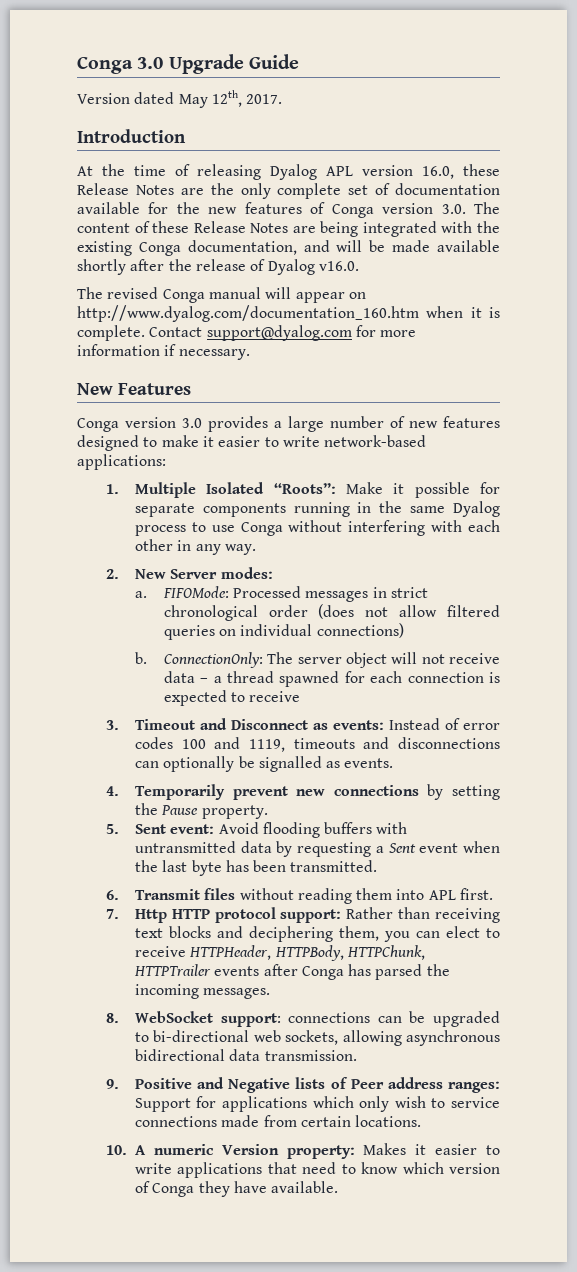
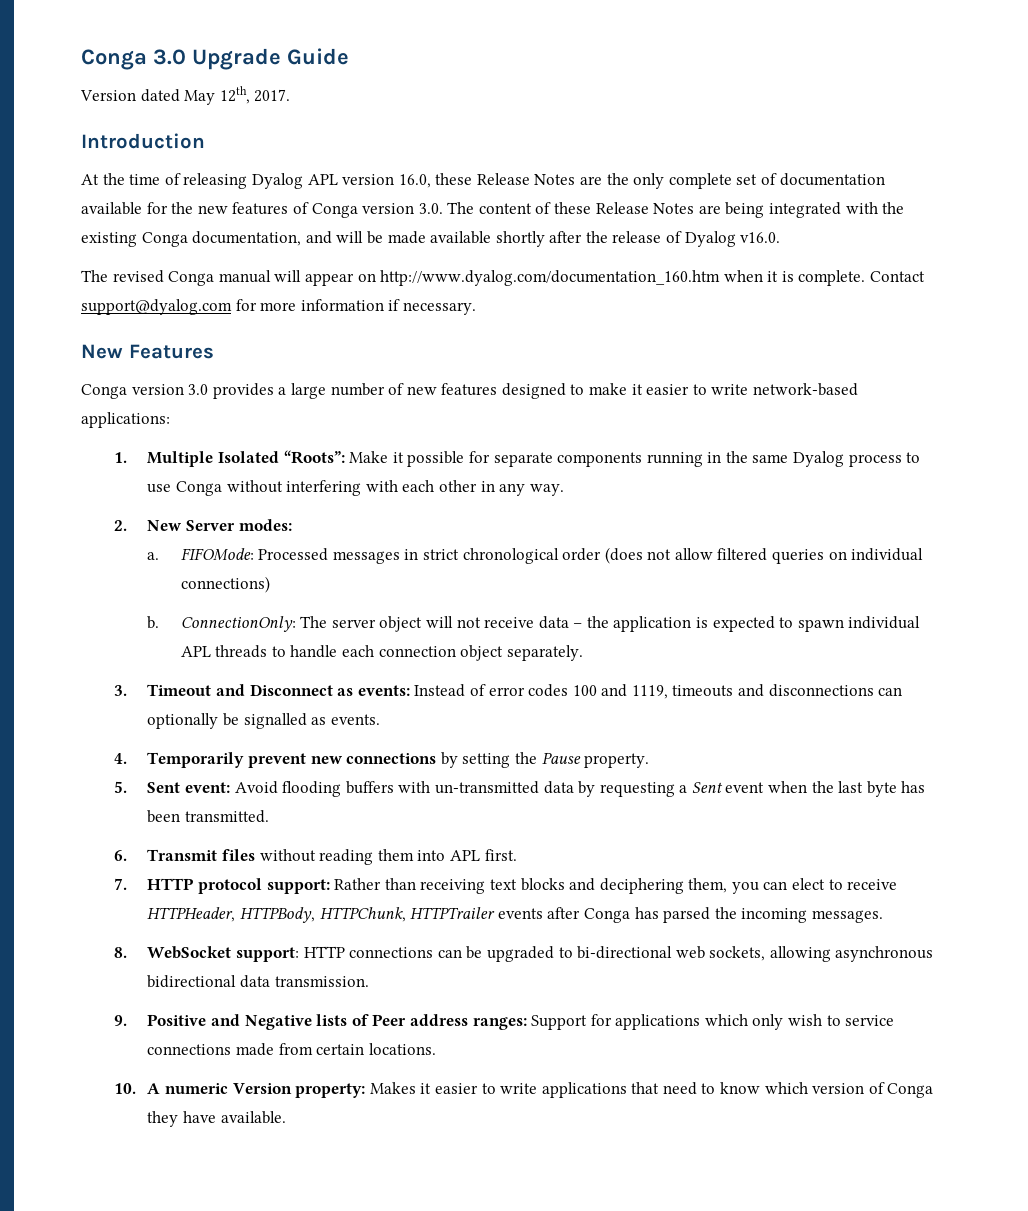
- ConnectionOnly: The server object will not receive data – a thread spawned for each connection is expected to receive
+ ConnectionOnly: The server object will not receive data – the application is expected to spawn individual APL threads to handle each connection object separately.
- 5. Sent event: Avoid flooding buffers with untransmitted data by requesting a Sent event when the last byte has been transmitted.
+ 5. Sent event: Avoid flooding buffers with un-transmitted data by requesting a Sent event when the last byte has been transmitted.
- 7. Http HTTP protocol support: Rather than receiving text blocks and deciphering them, you can elect to receive HTTPHeader, HTTPBody, HTTPChunk, HTTPTrailer events after Conga has parsed the incoming messages.
+ 7. HTTP protocol support: Rather than receiving text blocks and deciphering them, you can elect to receive HTTPHeader, HTTPBody, HTTPChunk, HTTPTrailer events after Conga has parsed the incoming messages.
- 8. WebSocket support: connections can be upgraded to bi-directional web sockets, allowing asynchronous bidirectional data transmission.
+ 8. WebSocket support: HTTP connections can be upgraded to bi-directional web sockets, allowing asynchronous bidirectional data transmission.

